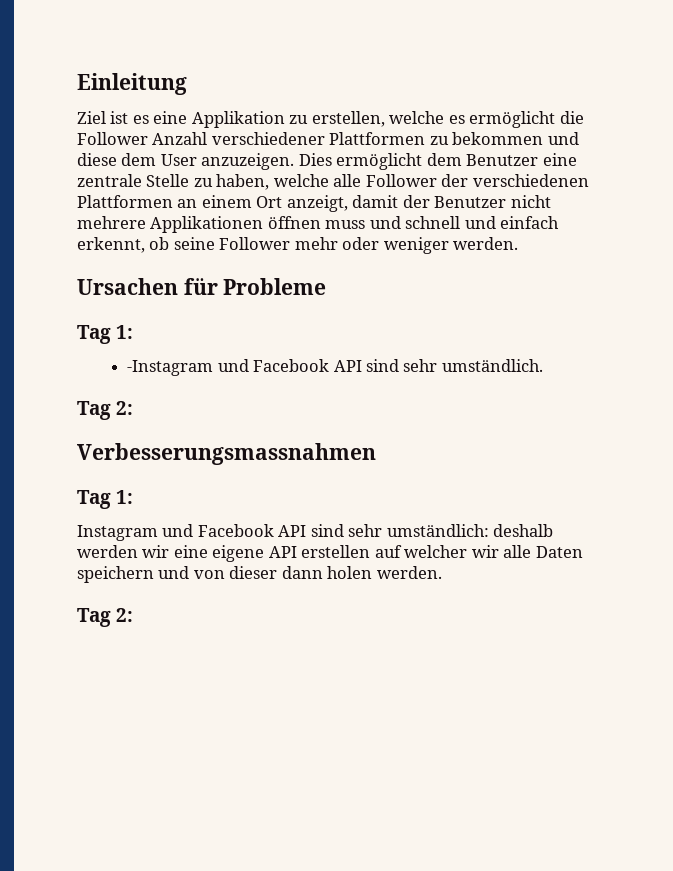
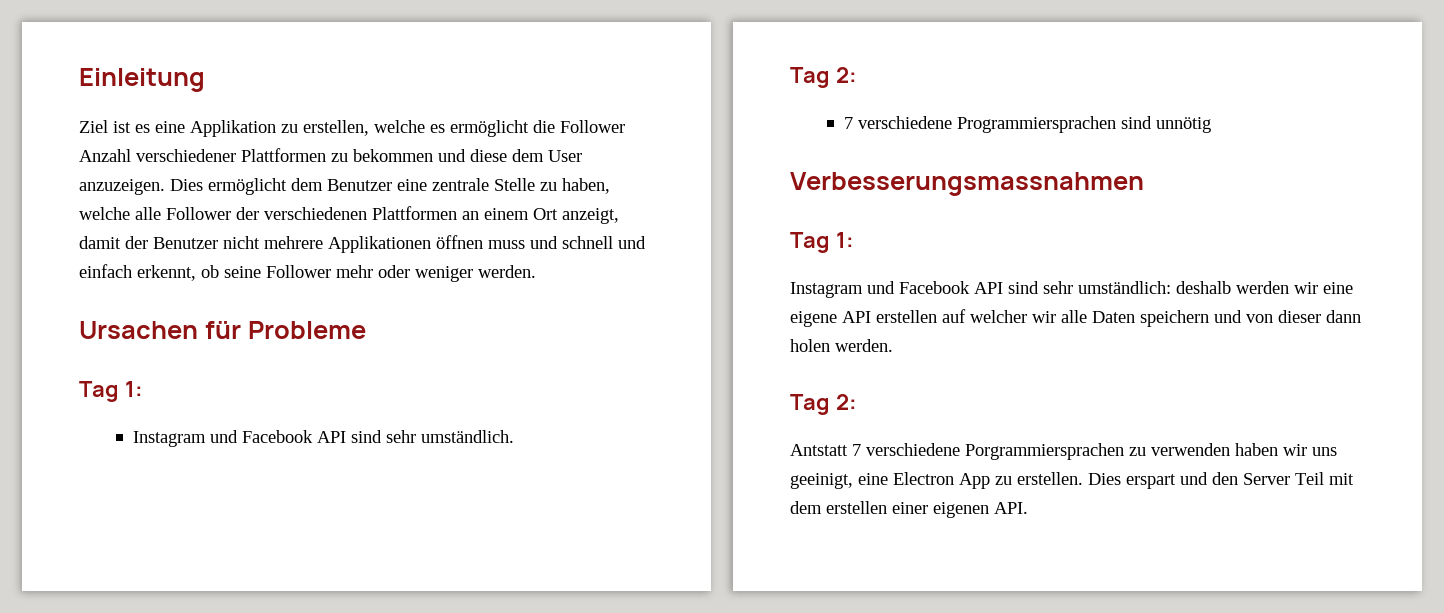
- -Instagram und Facebook API sind sehr umständlich.
+ Instagram und Facebook API sind sehr umständlich.
+ 7 verschiedene Programmiersprachen sind unnötig
+ Antstatt 7 verschiedene Porgrammiersprachen zu verwenden haben wir uns geeinigt, eine Electron App zu erstellen. Dies erspart und den Server Teil mit dem erstellen einer eigenen API.

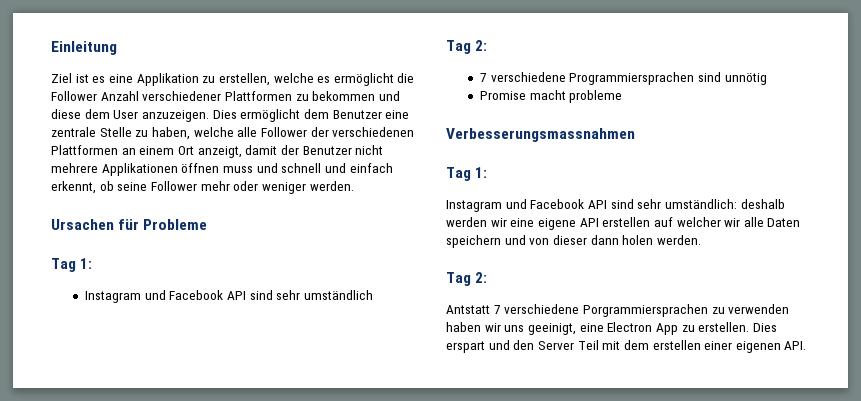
- Instagram und Facebook API sind sehr umständlich.
+ Instagram und Facebook API sind sehr umständlich
+ Promise macht probleme

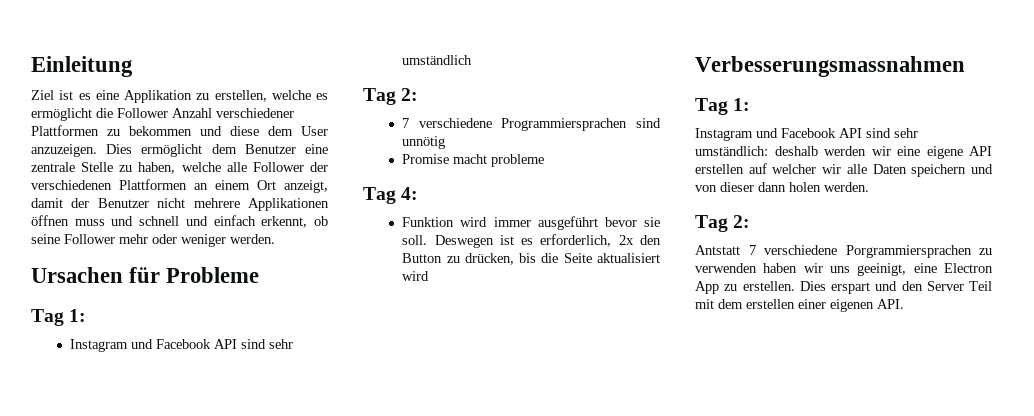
+ Tag 4:
+ Funktion wird immer ausgeführt bevor sie soll. Deswegen ist es erforderlich, 2x den Button zu drücken, bis die Seite aktualisiert wird

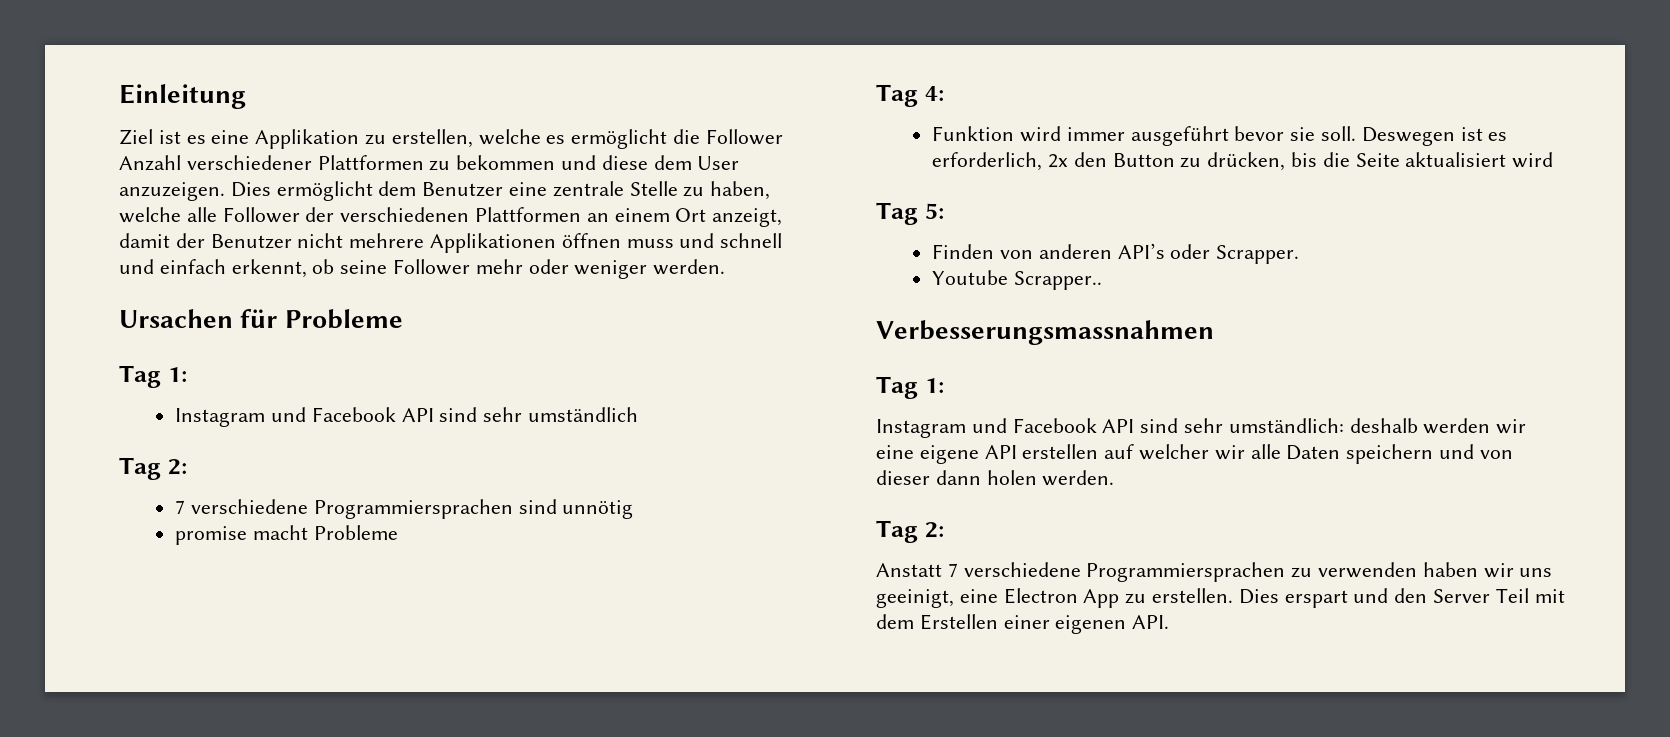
- Promise macht probleme
+ promise macht Probleme
+ Tag 5:
+ Finden von anderen API’s oder Scrapper.
+ Youtube Scrapper..
- Antstatt 7 verschiedene Porgrammiersprachen zu verwenden haben wir uns geeinigt, eine Electron App zu erstellen.
+ Anstatt 7 verschiedene Programmiersprachen zu verwenden haben wir uns geeinigt, eine Electron App zu erstellen.
- Dies erspart und den Server Teil mit dem erstellen einer eigenen API.
+ Dies erspart und den Server Teil mit dem Erstellen einer eigenen API.

